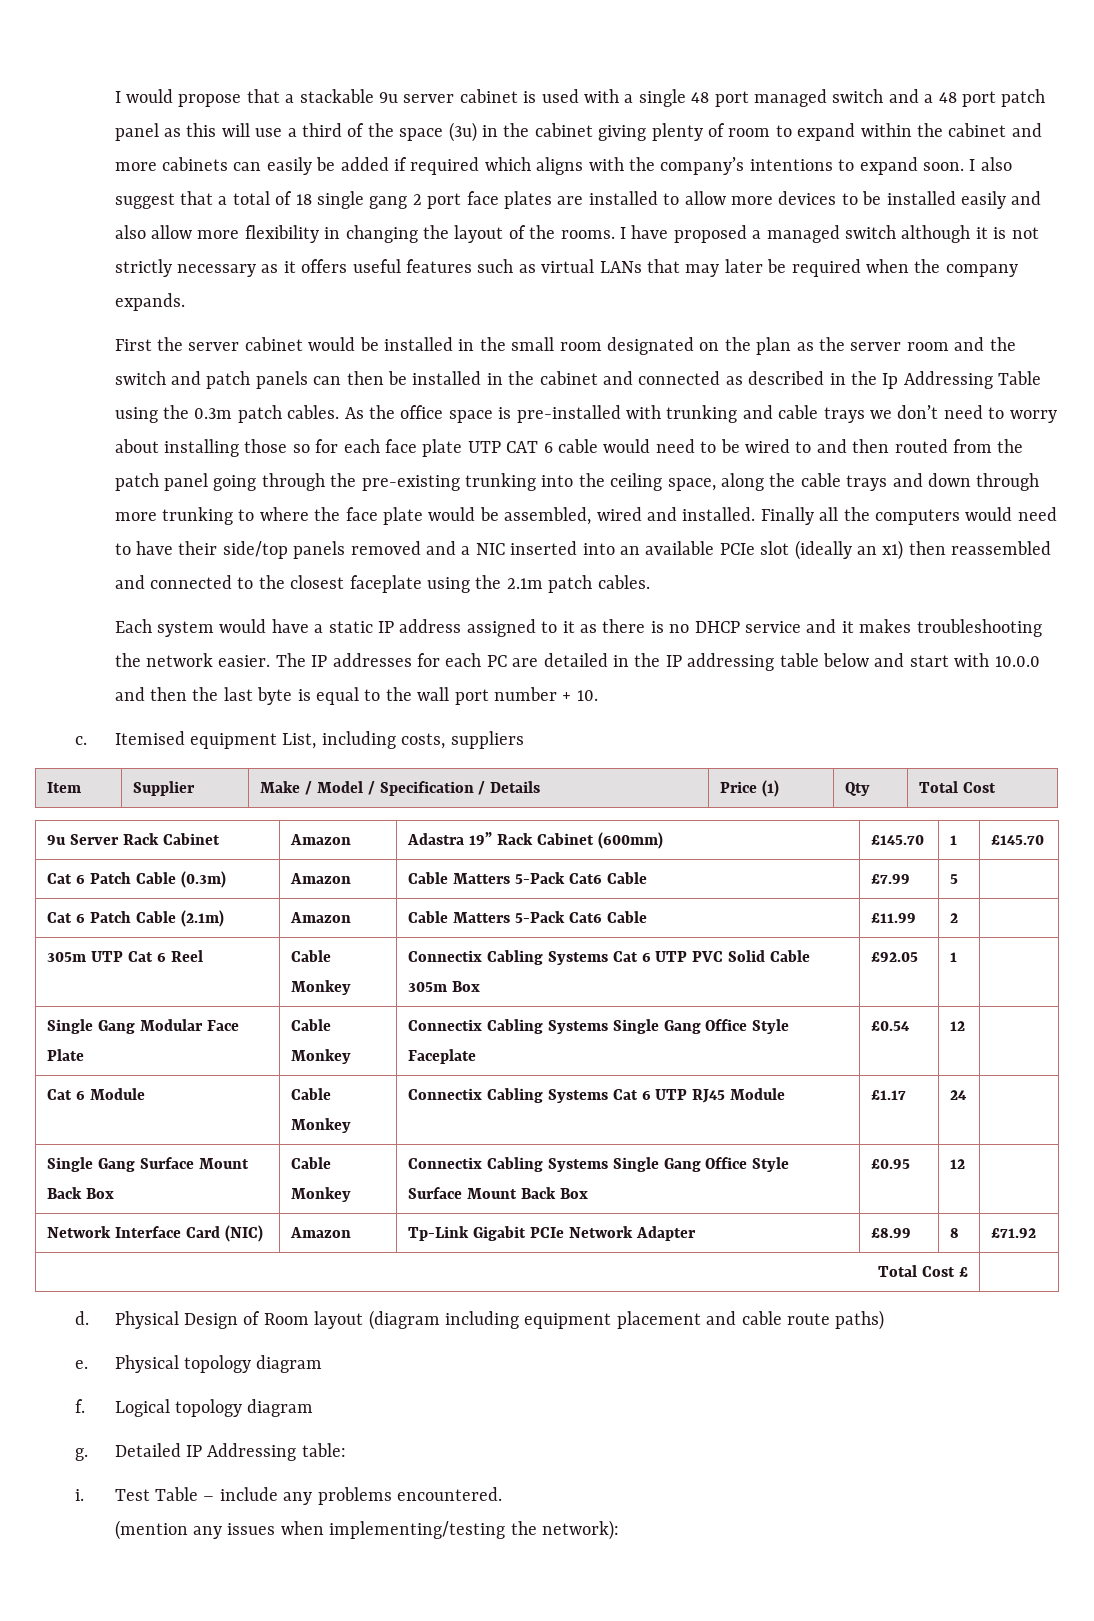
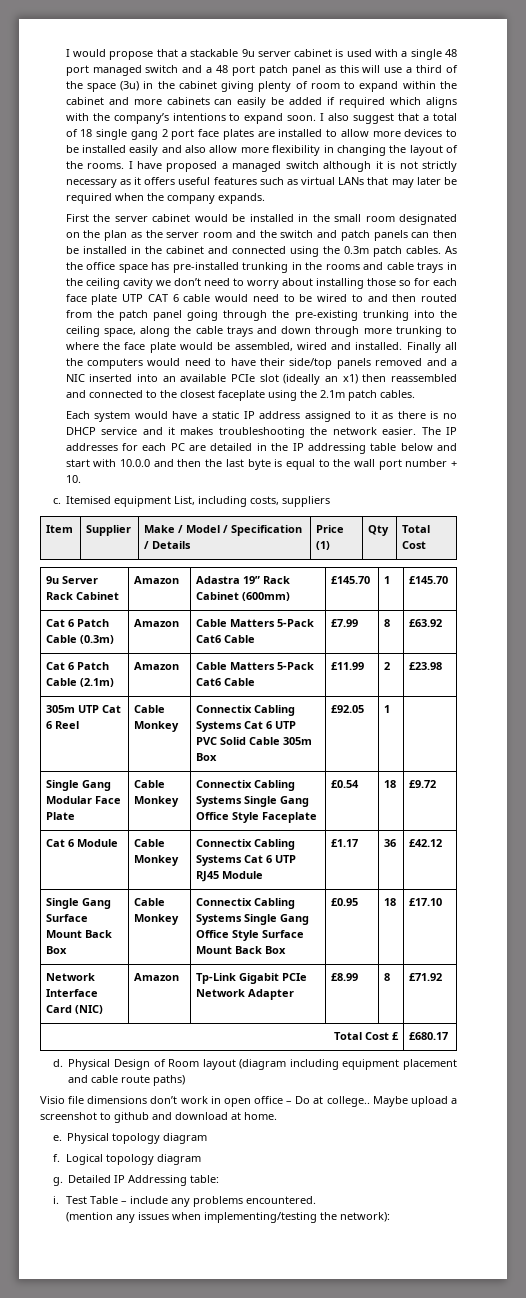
- First the server cabinet would be installed in the small room designated on the plan as the server room and the switch and patch panels can then be installed in the cabinet and connected as described in the Ip Addressing Table using the 0.3m patch cables.
+ First the server cabinet would be installed in the small room designated on the plan as the server room and the switch and patch panels can then be installed in the cabinet and connected using the 0.3m patch cables.
- As the office space is pre-installed with trunking and cable trays we don’t need to worry about installing those so for each face plate UTP CAT 6 cable would need to be wired to and then routed from the patch panel going through the pre-existing trunking into the ceiling space, along the cable trays and down through more trunking to where the face plate would be assembled, wired and installed.
+ As the office space has pre-installed trunking in the rooms and cable trays in the ceiling cavity we don’t need to worry about installing those so for each face plate UTP CAT 6 cable would need to be wired to and then routed from the patch panel going through the pre-existing trunking into the ceiling space, along the cable trays and down through more trunking to where the face plate would be assembled, wired and installed.
- Cat 6 Patch Cable (0.3m) | Amazon | Cable Matters 5-Pack Cat6 Cable | £7.99 | 5 |
+ Cat 6 Patch Cable (0.3m) | Amazon | Cable Matters 5-Pack Cat6 Cable | £7.99 | 8 | £63.92
- Cat 6 Patch Cable (2.1m) | Amazon | Cable Matters 5-Pack Cat6 Cable | £11.99 | 2 |
+ Cat 6 Patch Cable (2.1m) | Amazon | Cable Matters 5-Pack Cat6 Cable | £11.99 | 2 | £23.98
- Single Gang Modular Face Plate | Cable Monkey | Connectix Cabling Systems Single Gang Office Style Faceplate | £0.54 | 12 |
+ Single Gang Modular Face Plate | Cable Monkey | Connectix Cabling Systems Single Gang Office Style Faceplate | £0.54 | 18 | £9.72
- Cat 6 Module | Cable Monkey | Connectix Cabling Systems Cat 6 UTP RJ45 Module | £1.17 | 24 |
+ Cat 6 Module | Cable Monkey | Connectix Cabling Systems Cat 6 UTP RJ45 Module | £1.17 | 36 | £42.12
- Single Gang Surface Mount Back Box | Cable Monkey | Connectix Cabling Systems Single Gang Office Style Surface Mount Back Box | £0.95 | 12 |
+ Single Gang Surface Mount Back Box | Cable Monkey | Connectix Cabling Systems Single Gang Office Style Surface Mount Back Box | £0.95 | 18 | £17.10
- Total Cost £ |
+ Total Cost £ | £680.17
+ Visio file dimensions don’t work in open office – Do at college.. Maybe upload a screenshot to github and download at home.

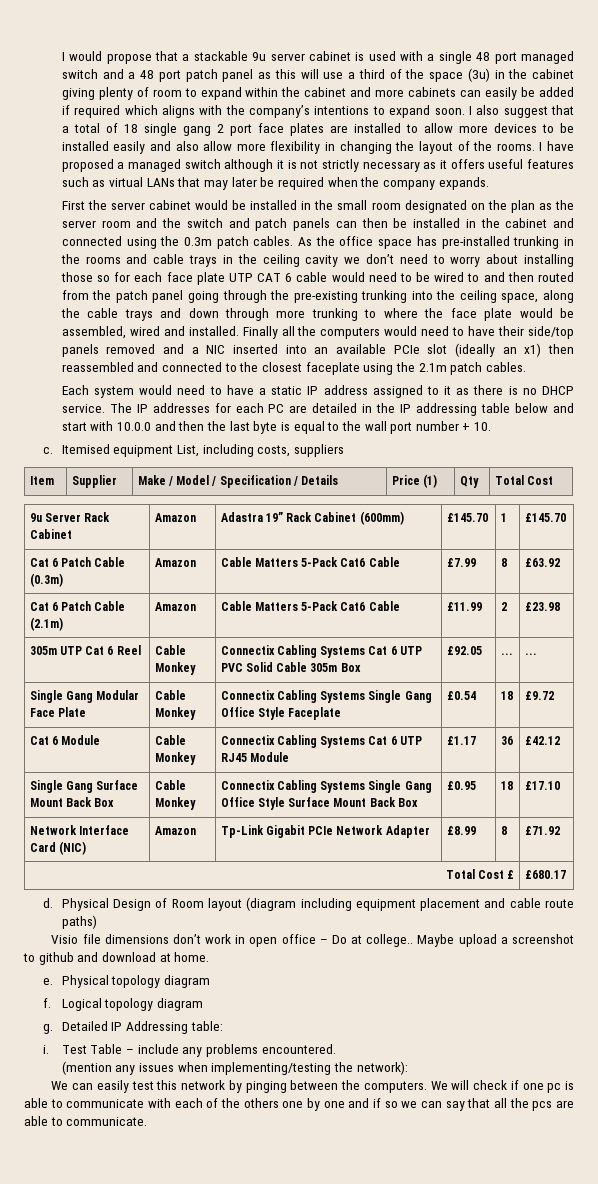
- Each system would have a static IP address assigned to it as there is no DHCP service and it makes troubleshooting the network easier.
+ Each system would need to have a static IP address assigned to it as there is no DHCP service.
- 305m UTP Cat 6 Reel | Cable Monkey | Connectix Cabling Systems Cat 6 UTP PVC Solid Cable 305m Box | £92.05 | 1 |
+ 305m UTP Cat 6 Reel | Cable Monkey | Connectix Cabling Systems Cat 6 UTP PVC Solid Cable 305m Box | £92.05 | ... | ...
+ We can easily test this network by pinging between the computers. We will check if one pc is able to communicate with each of the others one by one and if so we can say that all the pcs are able to communicate.

